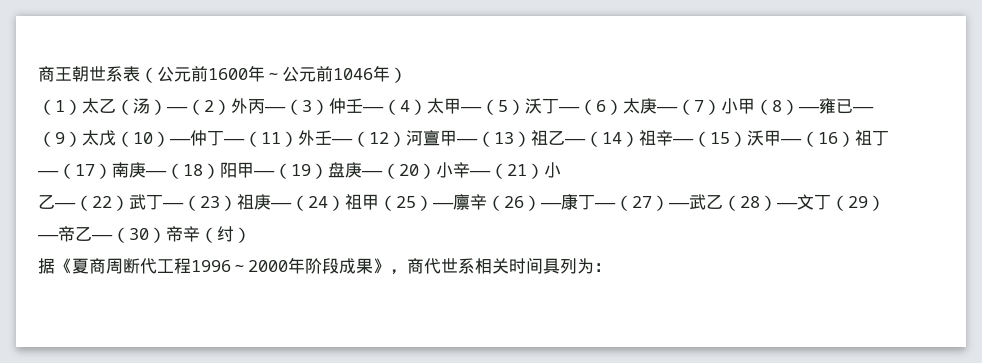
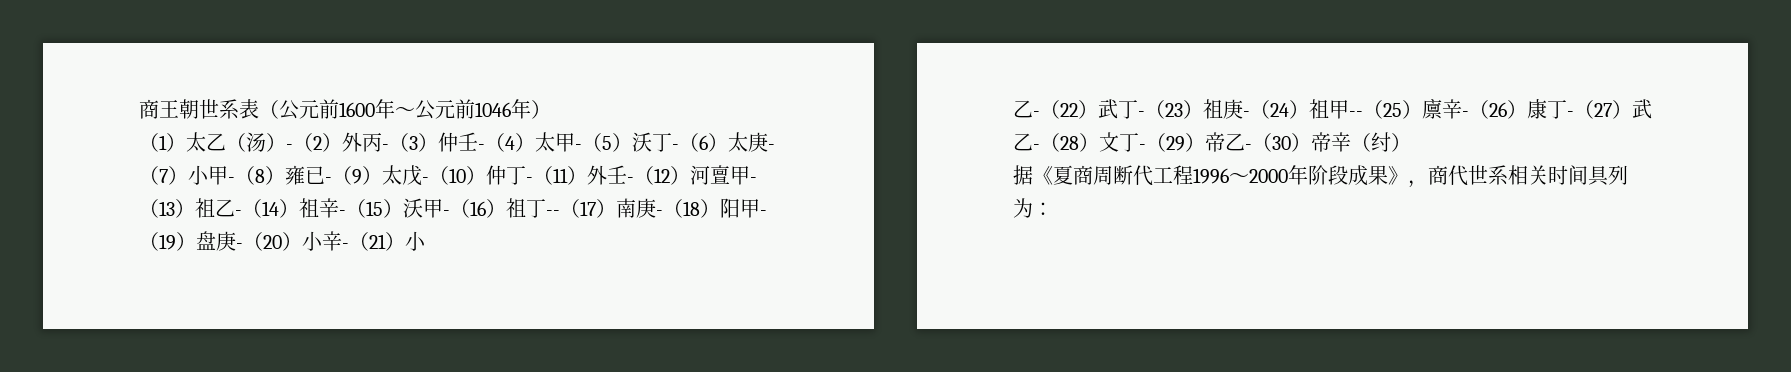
- （1）太乙（汤）——（2）外丙——（3）仲壬——（4）太甲——（5）沃丁——（6）太庚——（7）小甲（8）——雍已——（9）太戊（10）——仲丁——（11）外壬——（12）河亶甲——（13）祖乙——（14）祖辛——（15）沃甲——（16）祖丁——（17）南庚——（18）阳甲——（19）盘庚——（20）小辛——（21）小
+ （1）太乙（汤）-（2）外丙-（3）仲壬-（4）太甲-（5）沃丁-（6）太庚-（7）小甲-（8）雍已-（9）太戊-（10）仲丁-（11）外壬-（12）河亶甲-（13）祖乙-（14）祖辛-（15）沃甲-（16）祖丁--（17）南庚-（18）阳甲-（19）盘庚-（20）小辛-（21）小
- 乙——（22）武丁——（23）祖庚——（24）祖甲（25）——廪辛（26）——康丁——（27）——武乙（28）——文丁（29）——帝乙——（30）帝辛（纣）
+ 乙-（22）武丁-（23）祖庚-（24）祖甲--（25）廪辛-（26）康丁-（27）武乙-（28）文丁-（29）帝乙-（30）帝辛（纣）

